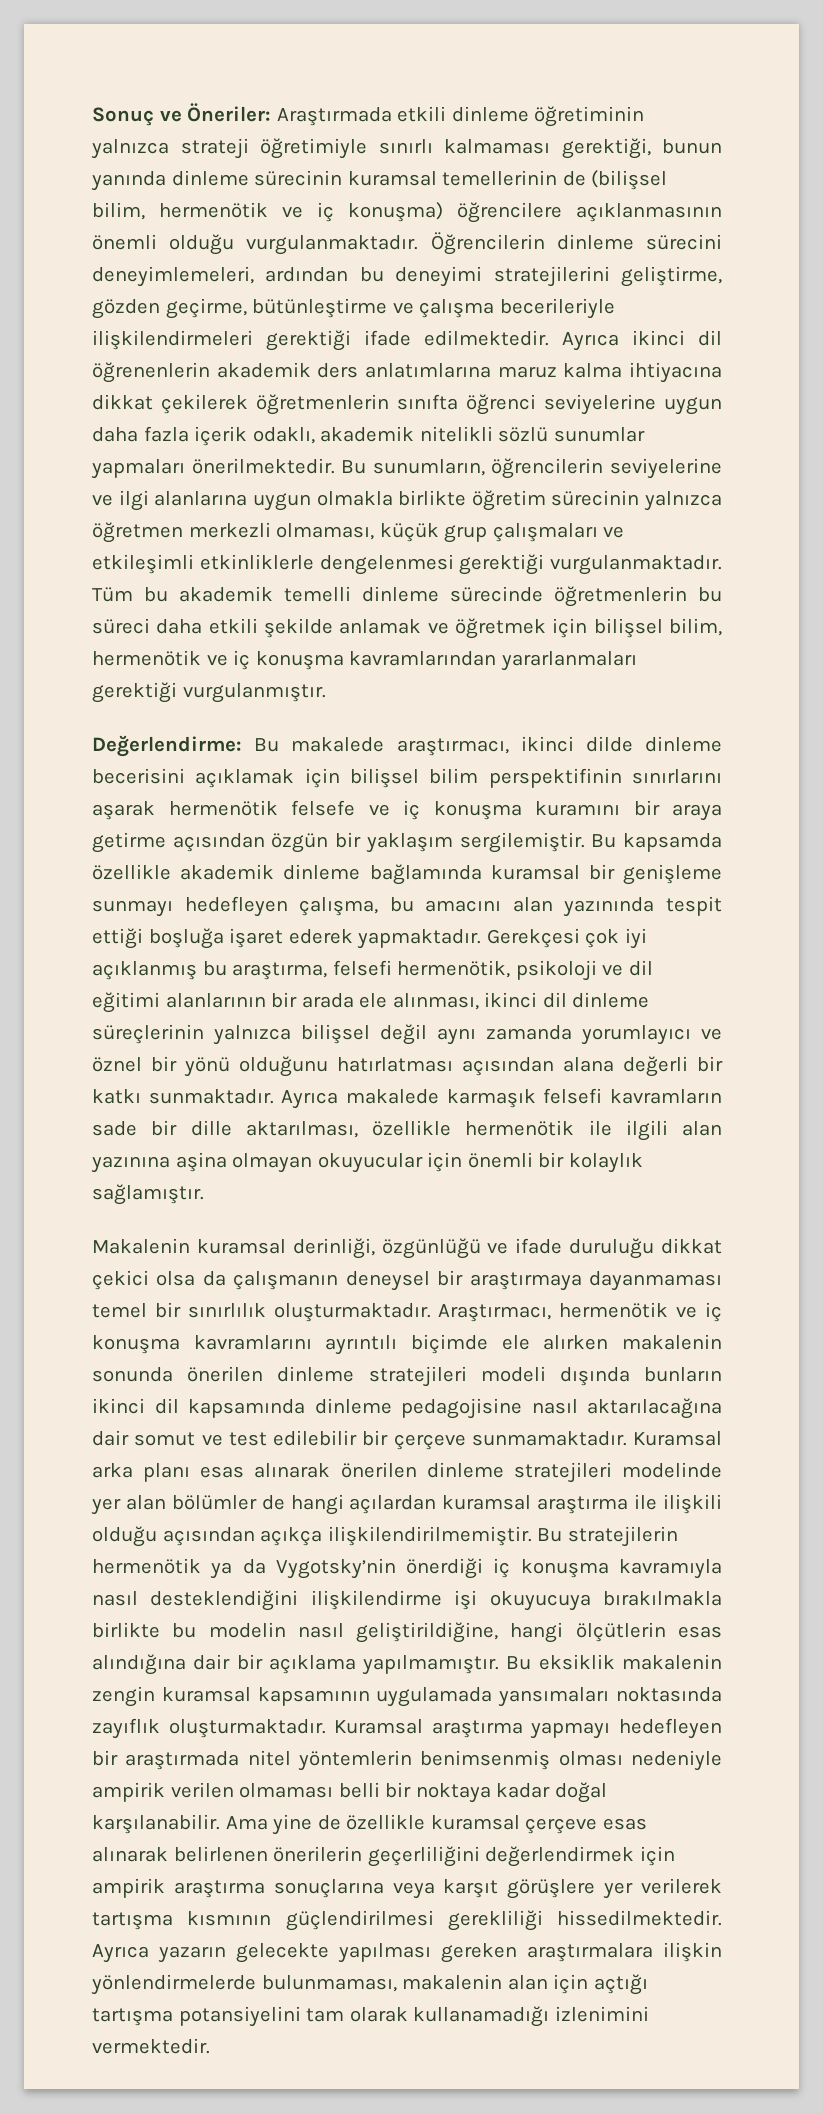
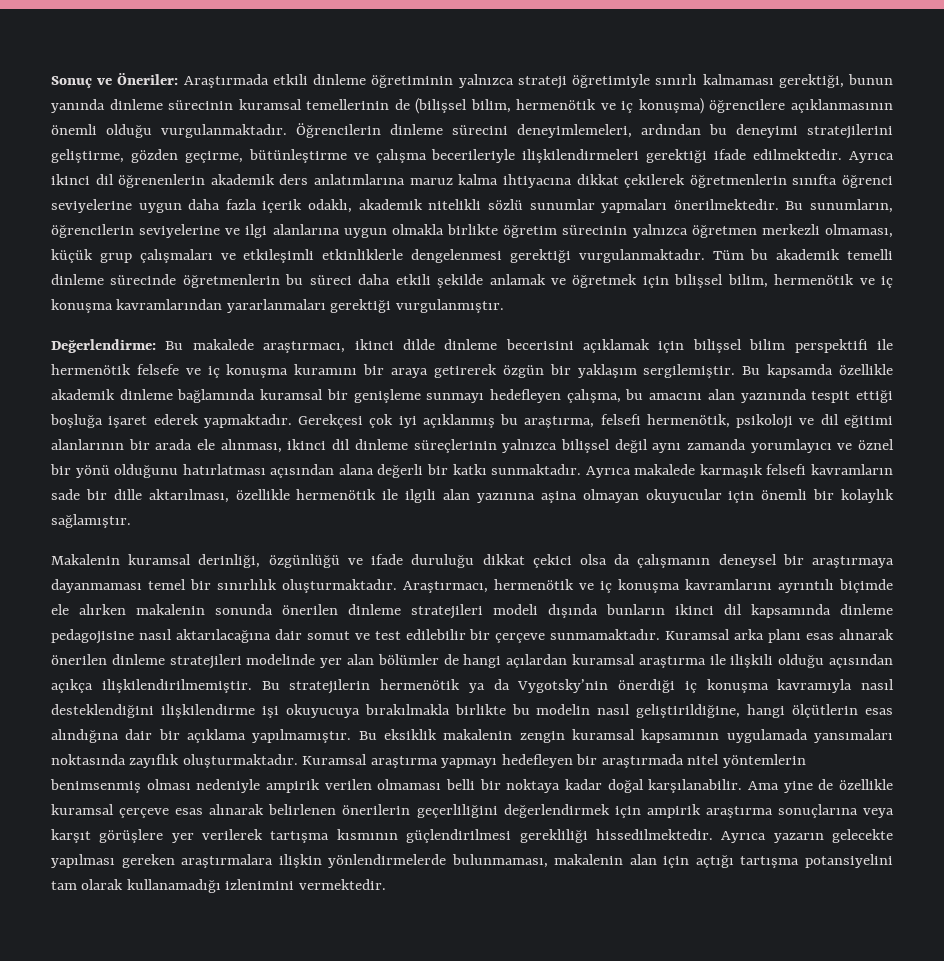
- Değerlendirme: Bu makalede araştırmacı, ikinci dilde dinleme becerisini açıklamak için bilişsel bilim perspektifinin sınırlarını aşarak hermenötik felsefe ve iç konuşma kuramını bir araya getirme açısından özgün bir yaklaşım sergilemiştir.
+ Değerlendirme: Bu makalede araştırmacı, ikinci dilde dinleme becerisini açıklamak için bilişsel bilim perspektifi ile hermenötik felsefe ve iç konuşma kuramını bir araya getirerek özgün bir yaklaşım sergilemiştir.

